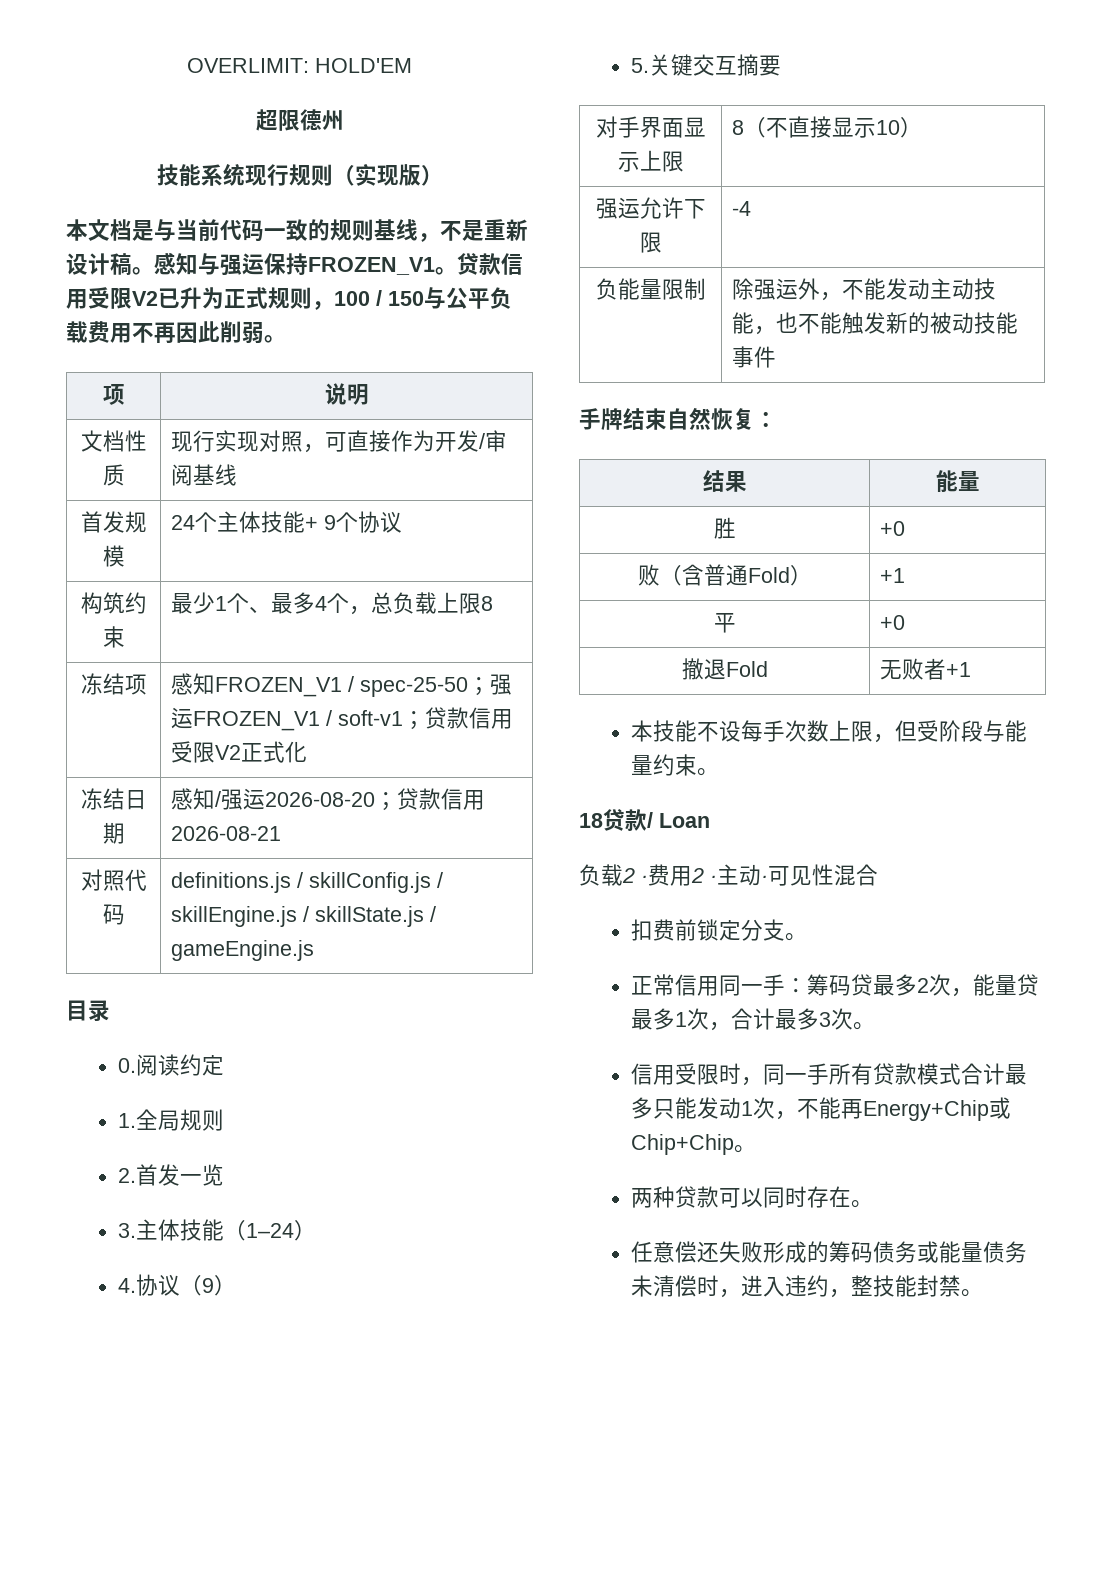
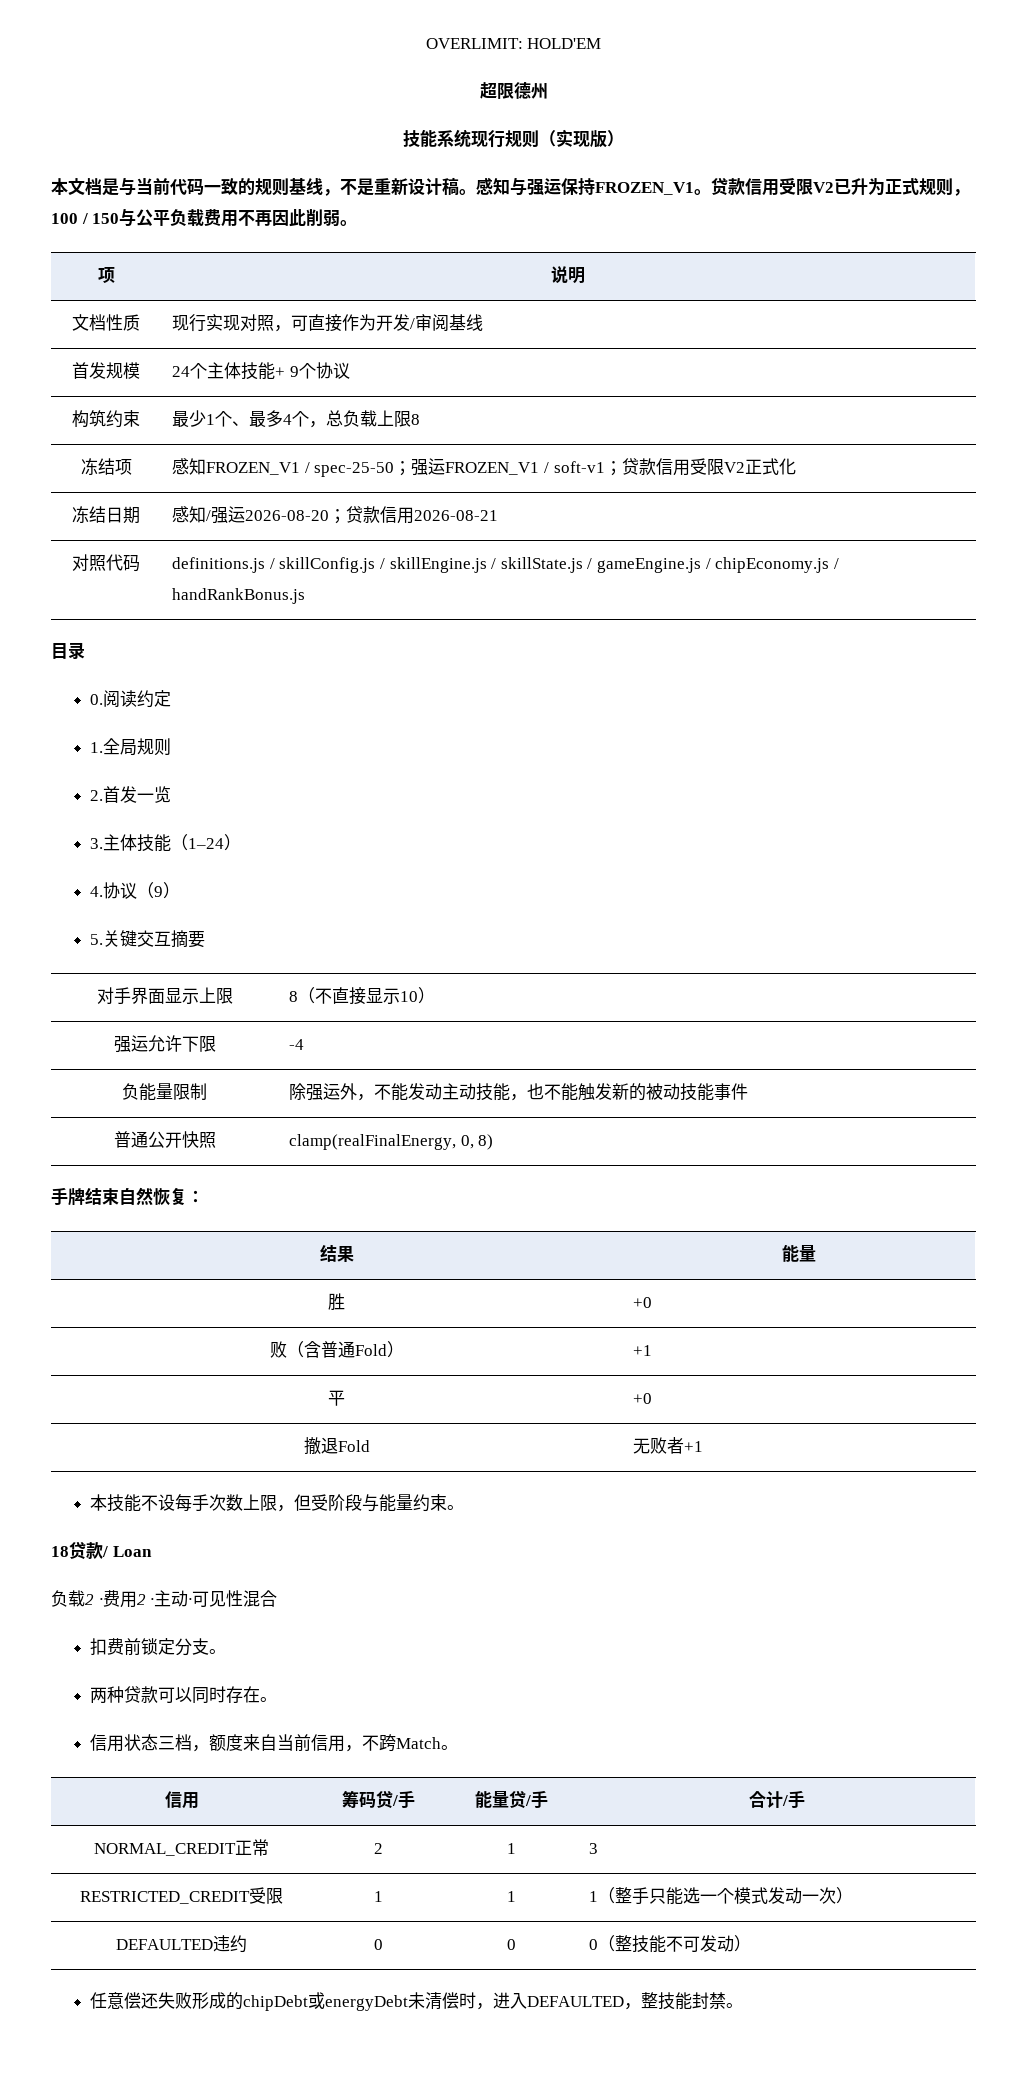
- 对照代码 | definitions.js / skillConfig.js / skillEngine.js / skillState.js / gameEngine.js
+ 对照代码 | definitions.js / skillConfig.js / skillEngine.js / skillState.js / gameEngine.js / chipEconomy.js / handRankBonus.js
+ 普通公开快照 | clamp(realFinalEnergy, 0, 8)
- 正常信用同一手：筹码贷最多2次，能量贷最多1次，合计最多3次。
- 信用受限时，同一手所有贷款模式合计最多只能发动1次，不能再Energy+Chip或Chip+Chip。
+ 信用状态三档，额度来自当前信用，不跨Match。
+ 信用 | 筹码贷/手 | 能量贷/手 | 合计/手
+ NORMAL_CREDIT正常 | 2 | 1 | 3
+ RESTRICTED_CREDIT受限 | 1 | 1 | 1（整手只能选一个模式发动一次）
+ DEFAULTED违约 | 0 | 0 | 0（整技能不可发动）
- 任意偿还失败形成的筹码债务或能量债务未清偿时，进入违约，整技能封禁。
+ 任意偿还失败形成的chipDebt或energyDebt未清偿时，进入DEFAULTED，整技能封禁。

